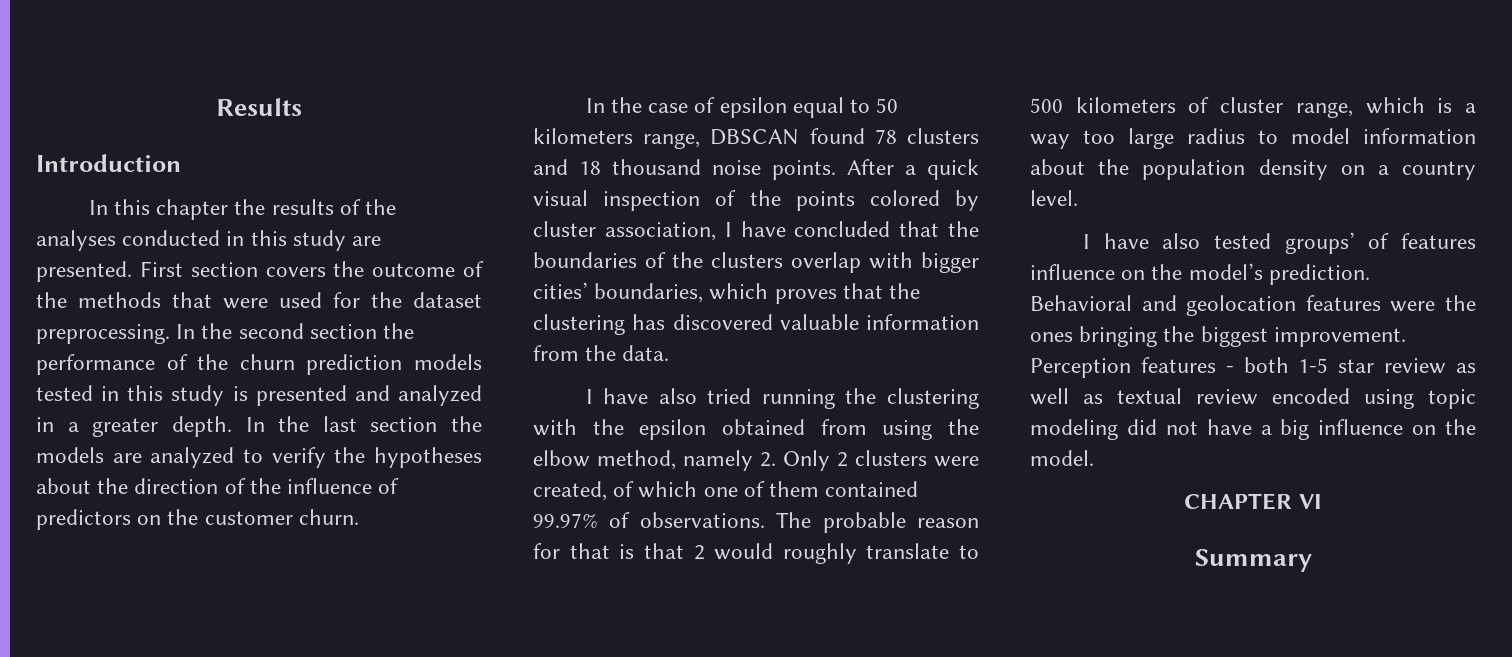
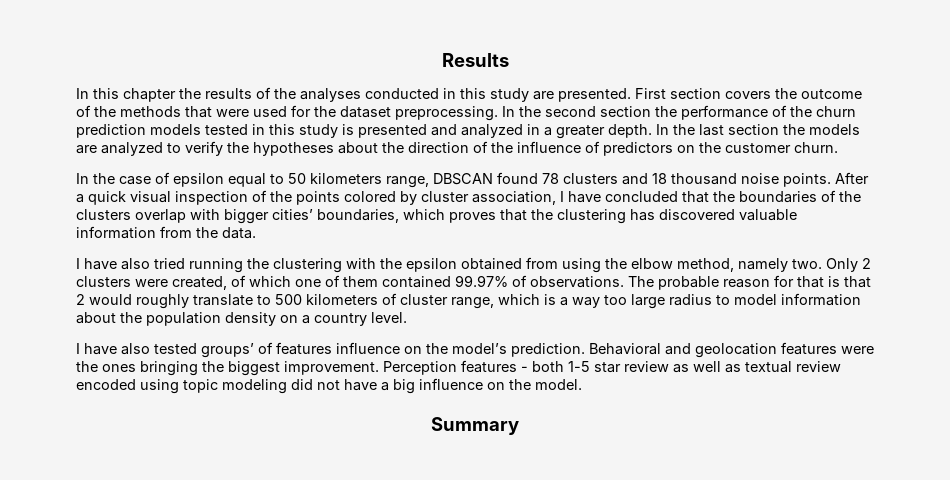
- Introduction
- I have also tried running the clustering with the epsilon obtained from using the elbow method, namely 2. Only 2 clusters were created, of which one of them contained 99.97% of observations.
+ I have also tried running the clustering with the epsilon obtained from using the elbow method, namely two. Only 2 clusters were created, of which one of them contained 99.97% of observations.
- CHAPTER VI

